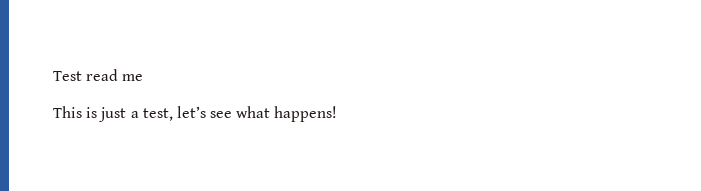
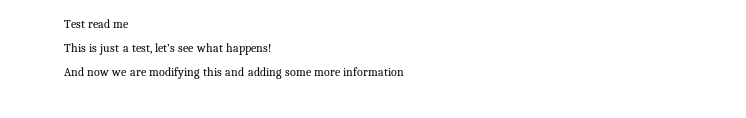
+ And now we are modifying this and adding some more information

